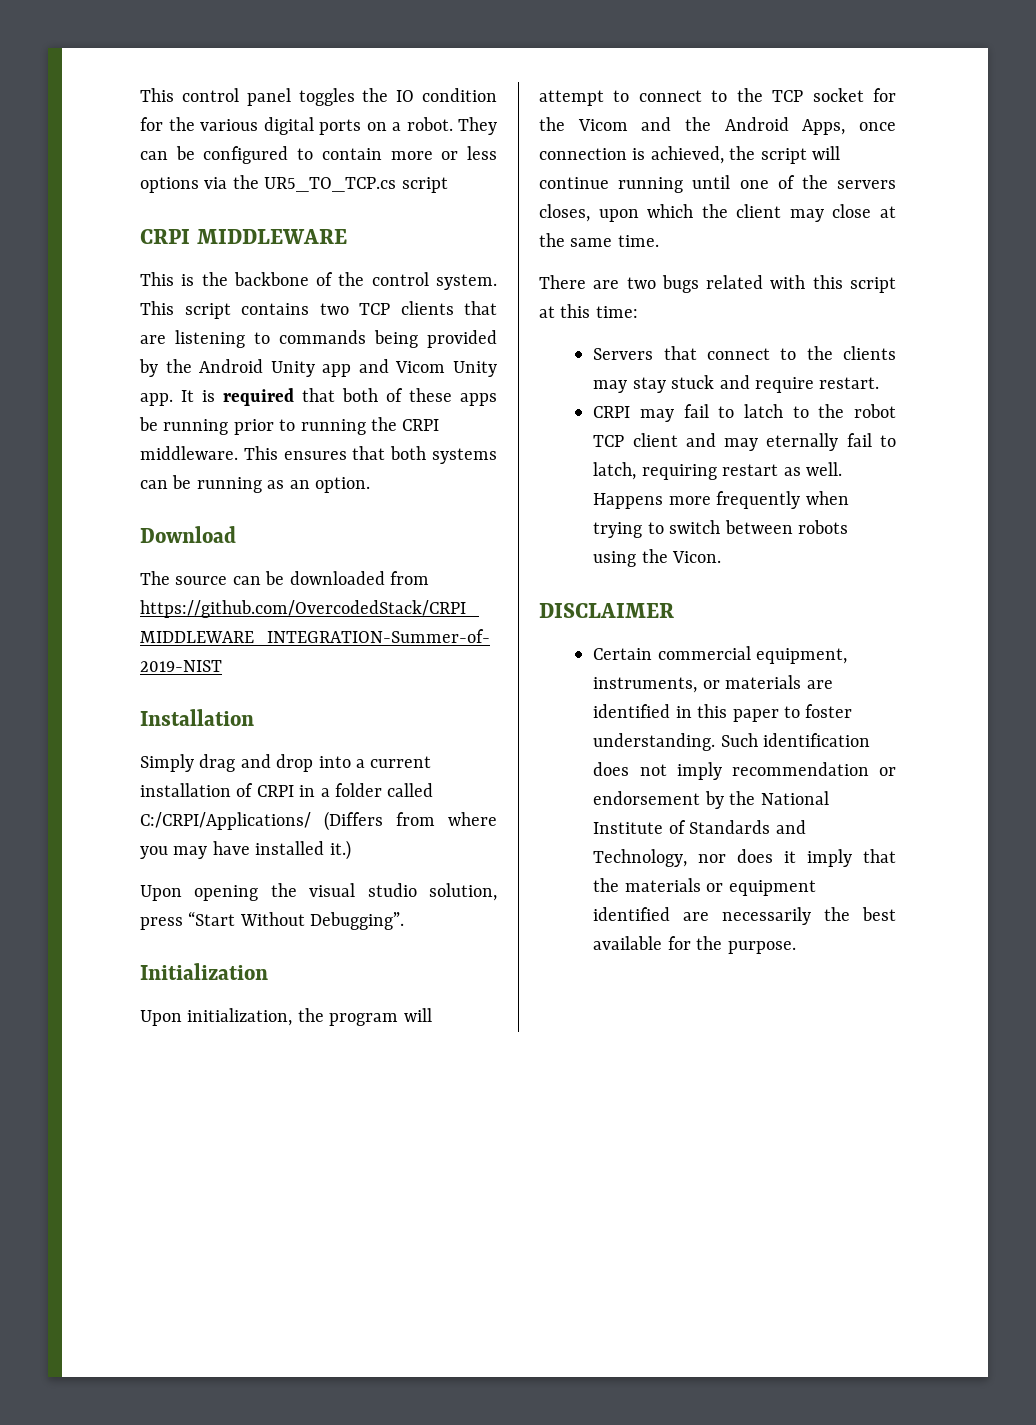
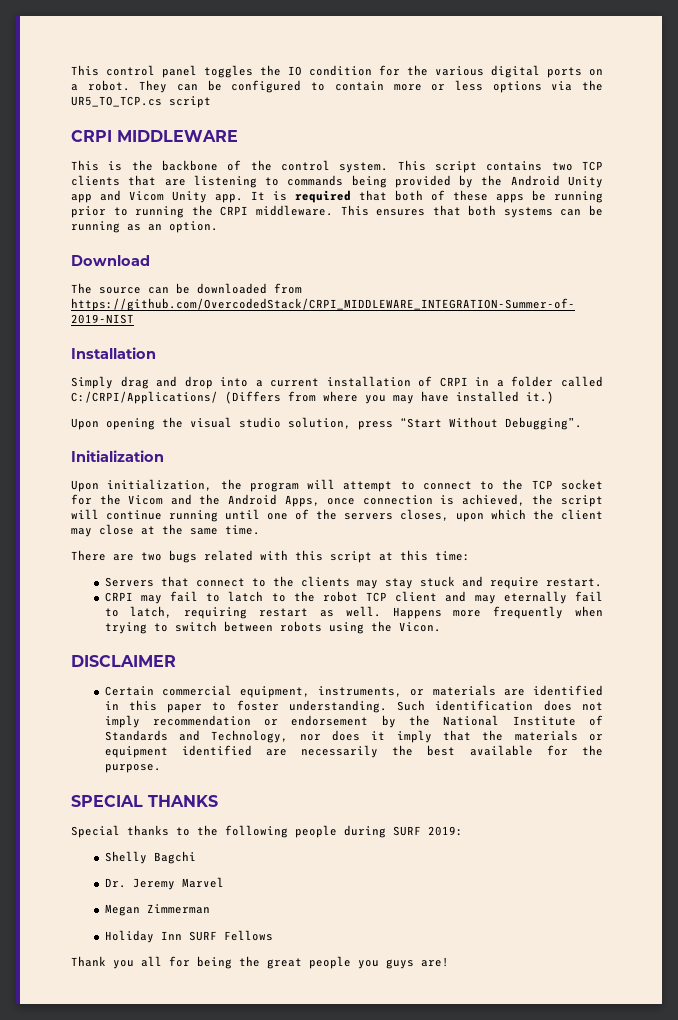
+ SPECIAL THANKS
+ Special thanks to the following people during SURF 2019:
+ Shelly Bagchi
+ Dr. Jeremy Marvel
+ Megan Zimmerman
+ Holiday Inn SURF Fellows
+ Thank you all for being the great people you guys are!

